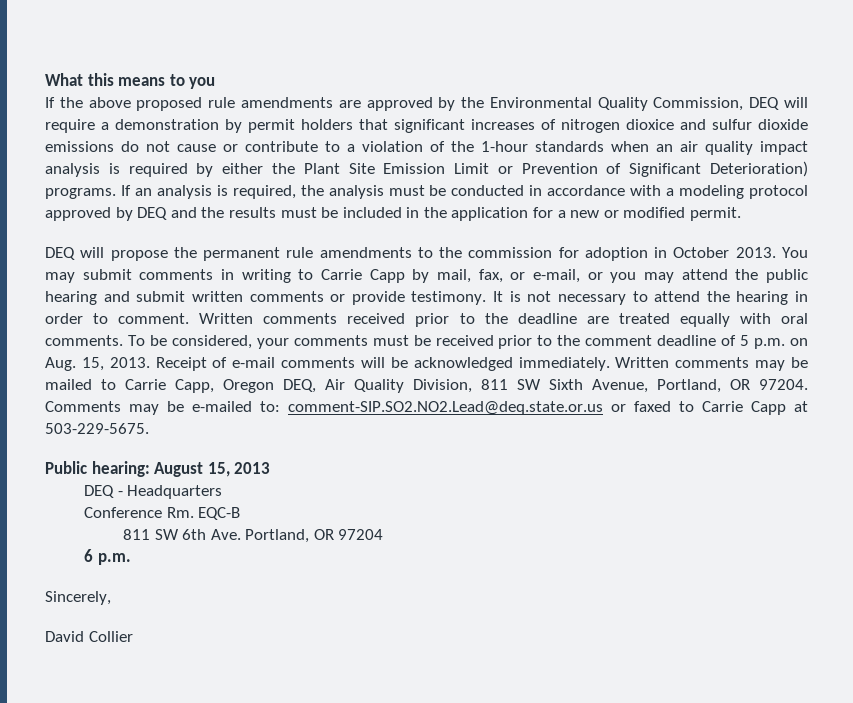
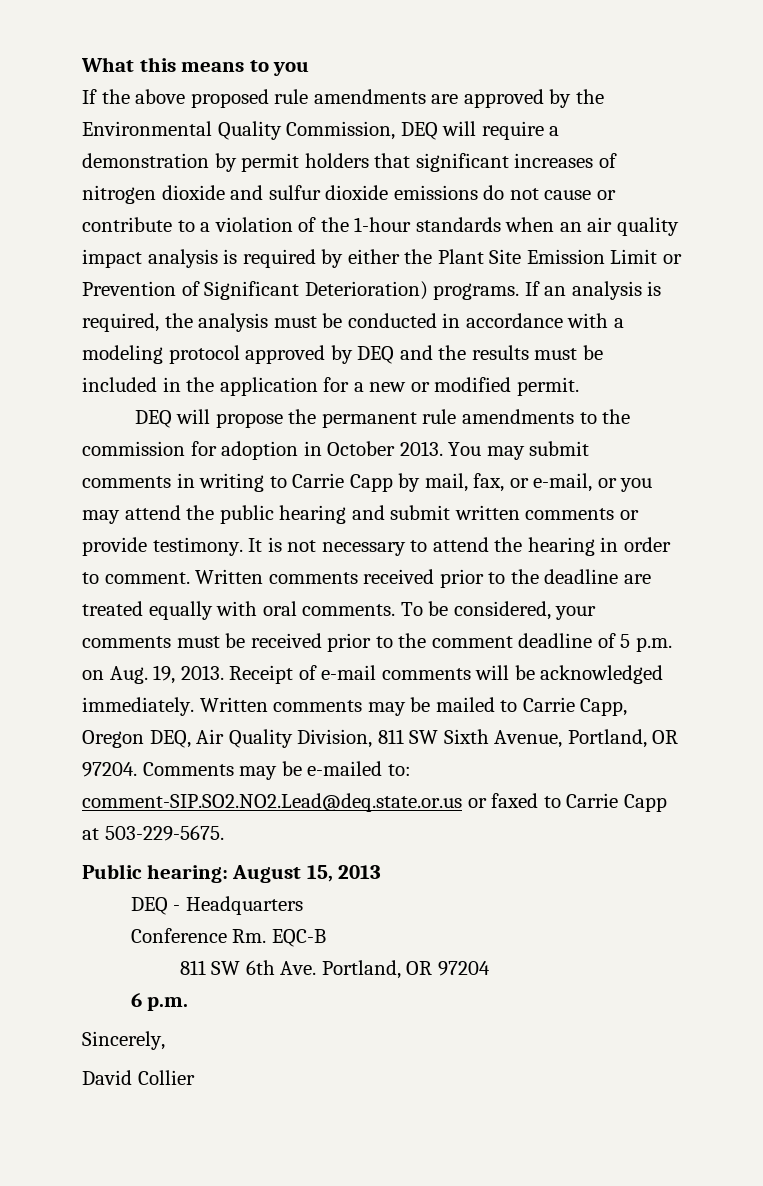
- If the above proposed rule amendments are approved by the Environmental Quality Commission, DEQ will require a demonstration by permit holders that significant increases of nitrogen dioxice and sulfur dioxide emissions do not cause or contribute to a violation of the 1-hour standards when an air quality impact analysis is required by either the Plant Site Emission Limit or Prevention of Significant Deterioration) programs.
+ If the above proposed rule amendments are approved by the Environmental Quality Commission, DEQ will require a demonstration by permit holders that significant increases of nitrogen dioxide and sulfur dioxide emissions do not cause or contribute to a violation of the 1-hour standards when an air quality impact analysis is required by either the Plant Site Emission Limit or Prevention of Significant Deterioration) programs.
- To be considered, your comments must be received prior to the comment deadline of 5 p.m. on Aug. 15, 2013.
+ To be considered, your comments must be received prior to the comment deadline of 5 p.m. on Aug. 19, 2013.

